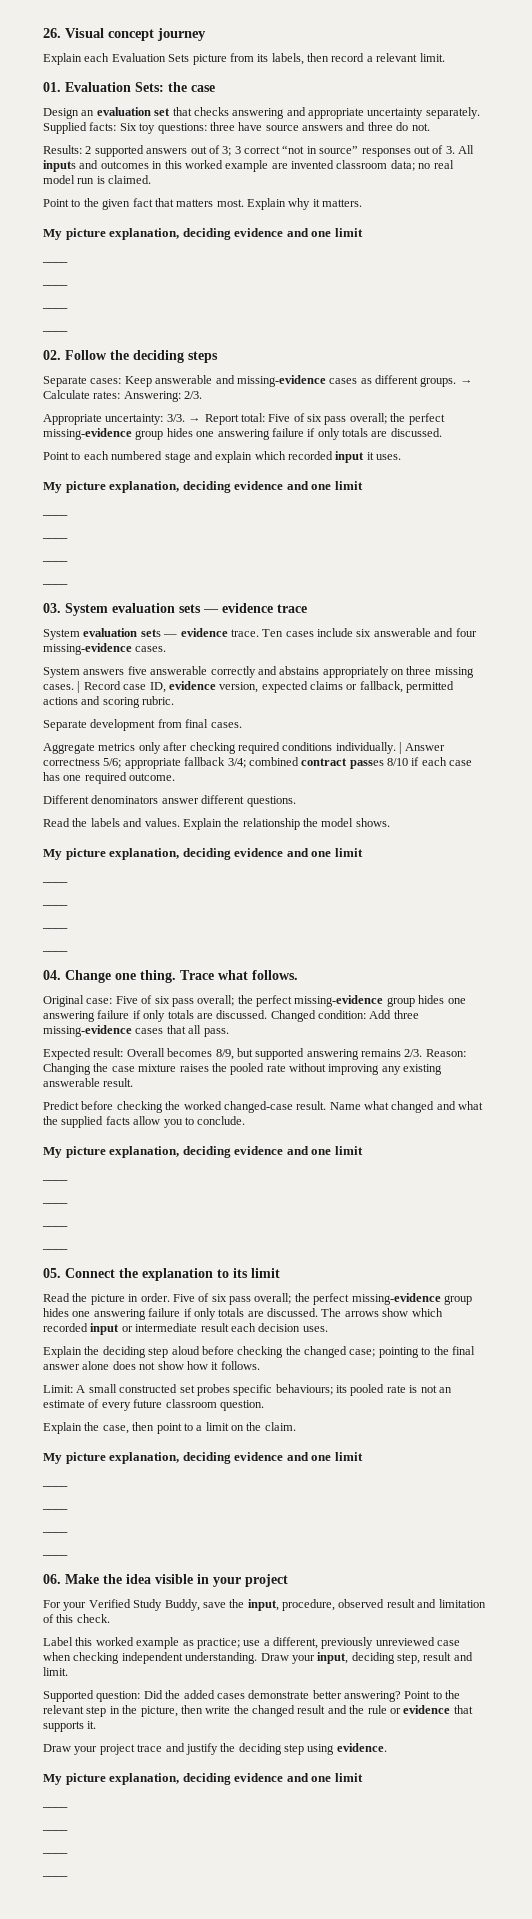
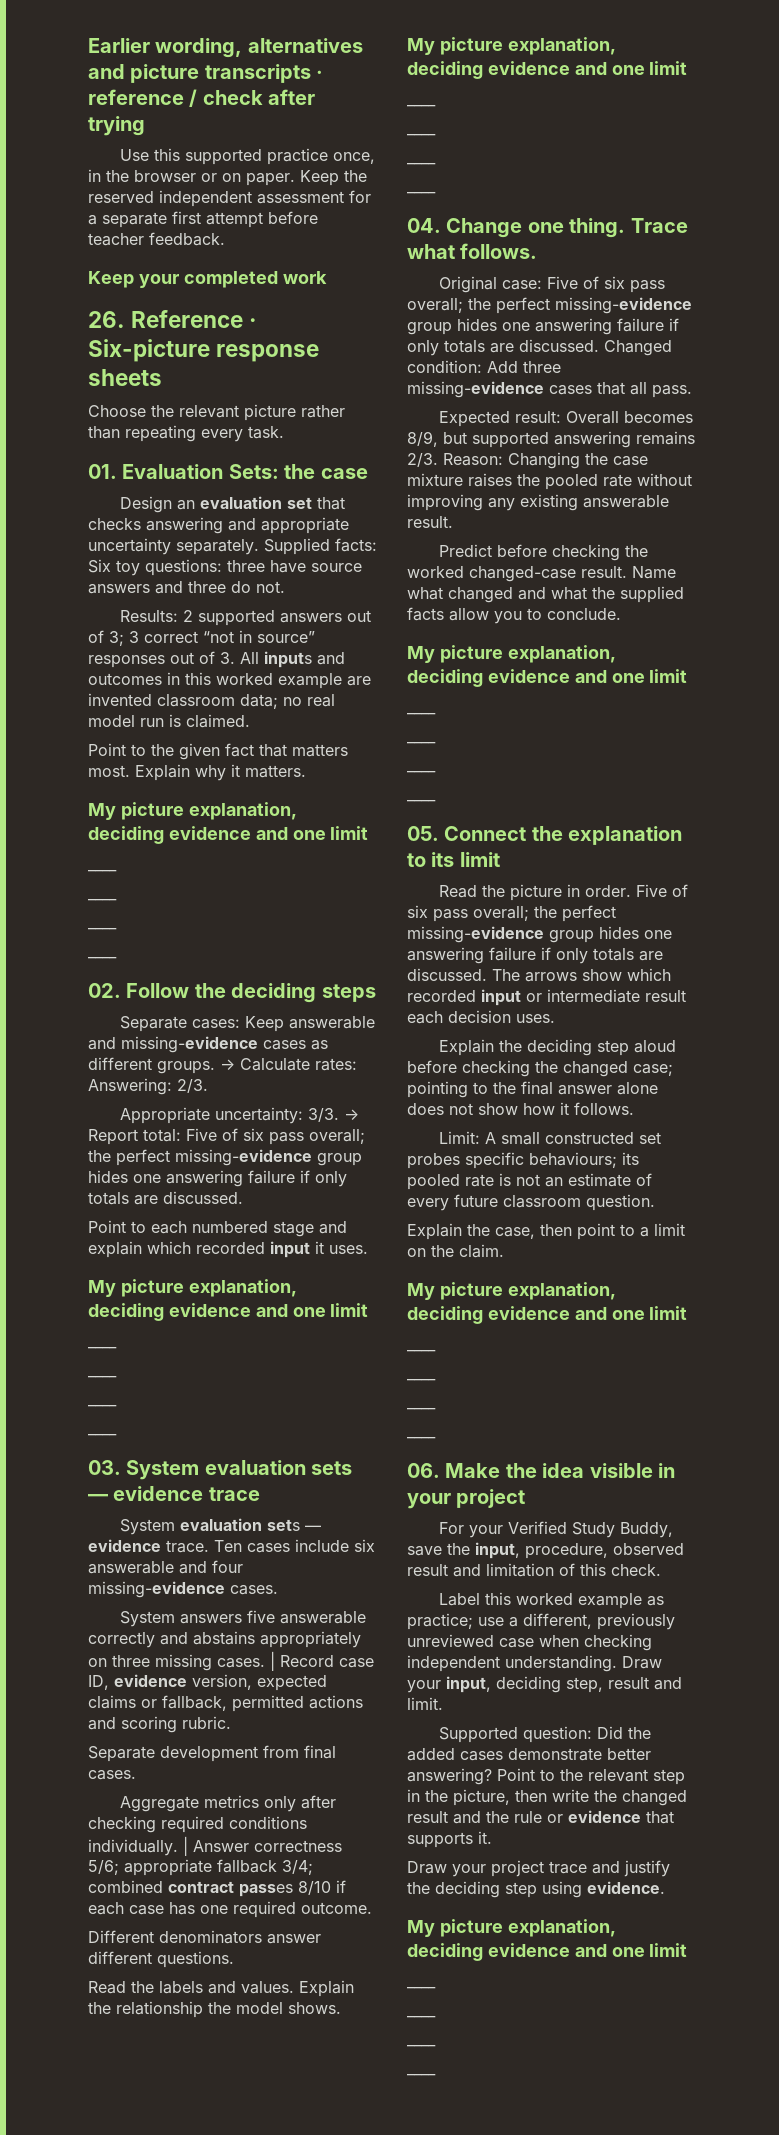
- 26. Visual concept journey
- Explain each Evaluation Sets picture from its labels, then record a relevant limit.
+ Earlier wording, alternatives and picture transcripts · reference / check after trying
+ Use this supported practice once, in the browser or on paper. Keep the reserved independent assessment for a separate first attempt before teacher feedback.
+ Keep your completed work
+ 26. Reference · Six-picture response sheets
+ Choose the relevant picture rather than repeating every task.

